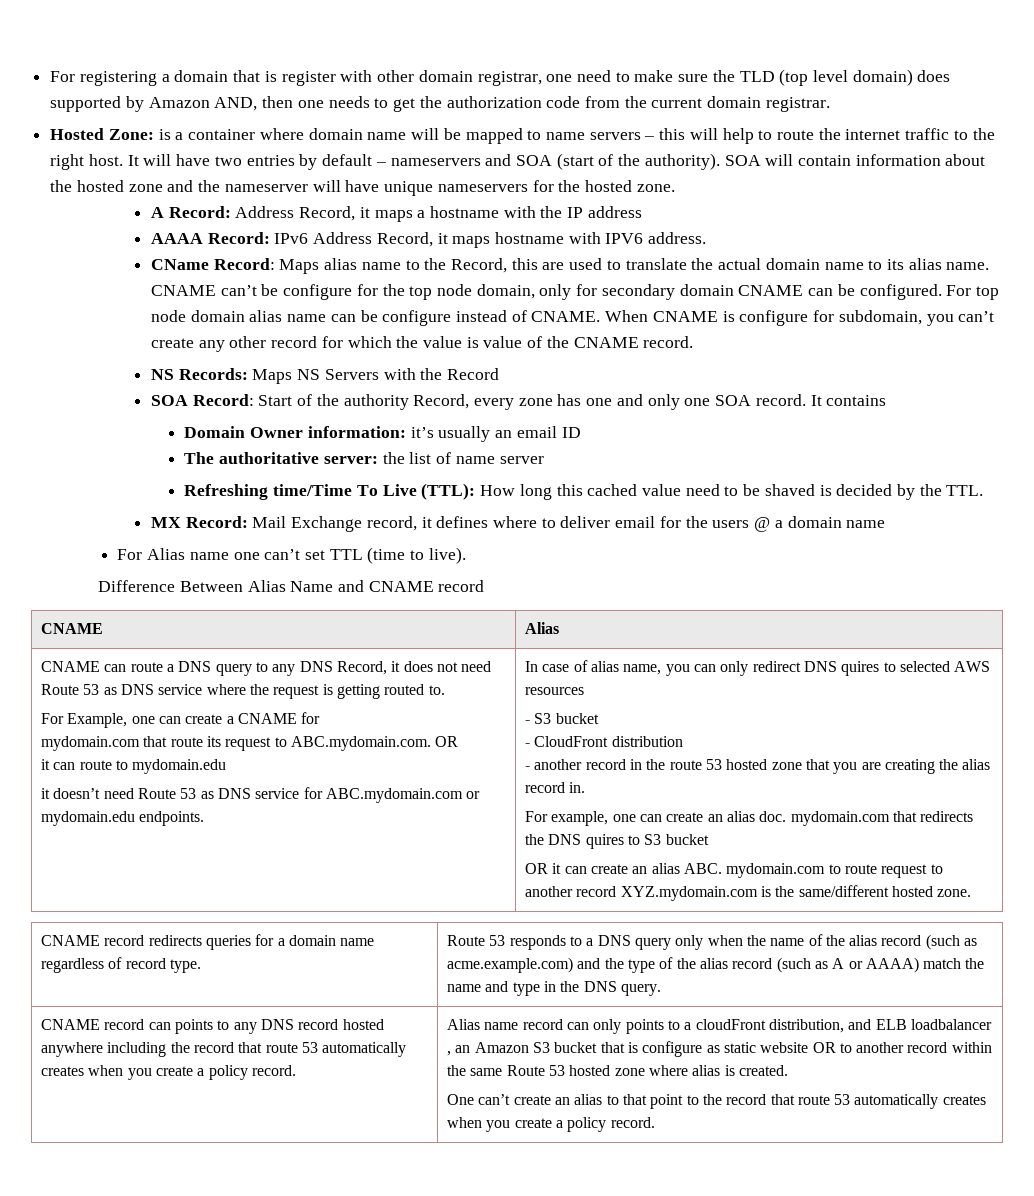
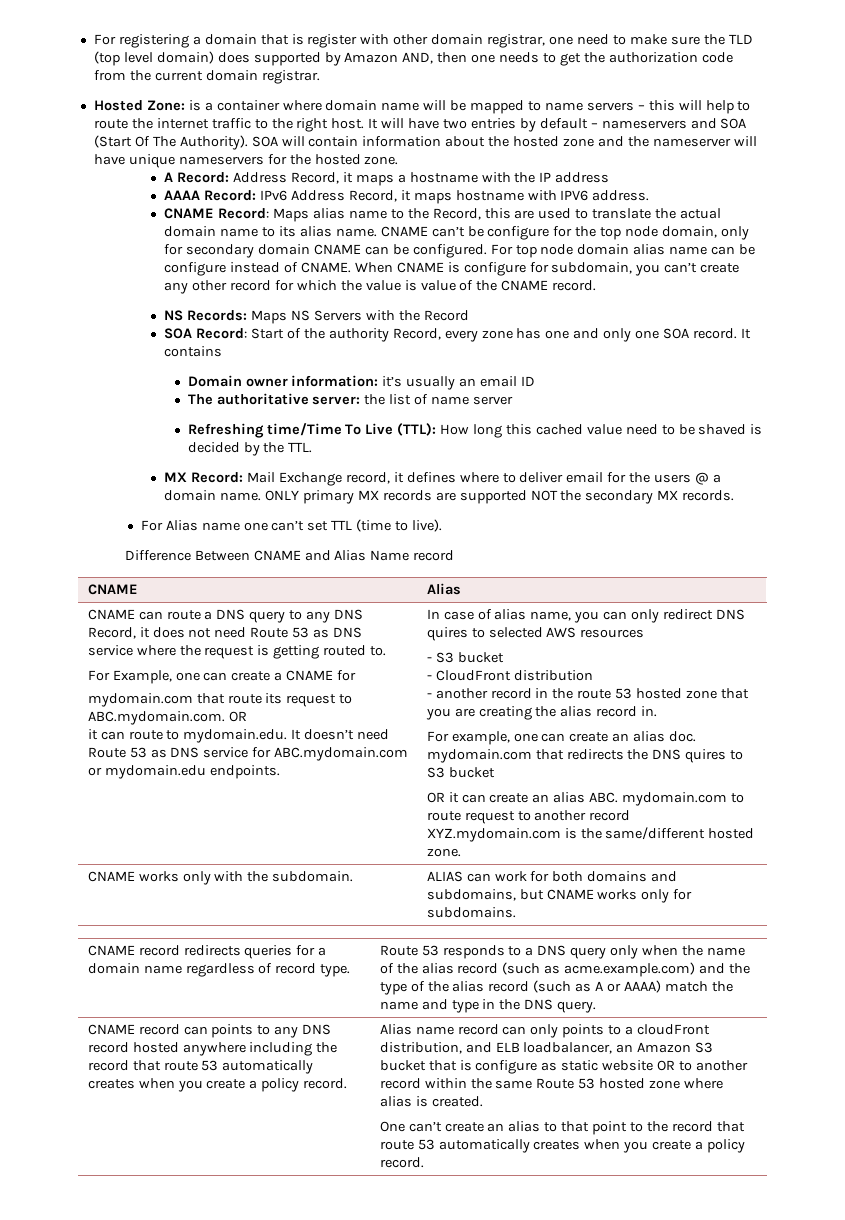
- It will have two entries by default – nameservers and SOA (start of the authority).
+ It will have two entries by default – nameservers and SOA (Start Of The Authority).
- CName Record: Maps alias name to the Record, this are used to translate the actual domain name to its alias name.
+ CNAME Record: Maps alias name to the Record, this are used to translate the actual domain name to its alias name.
- Domain Owner information: it’s usually an email ID
+ Domain owner information: it’s usually an email ID
- MX Record: Mail Exchange record, it defines where to deliver email for the users @ a domain name
+ MX Record: Mail Exchange record, it defines where to deliver email for the users @ a domain name. ONLY primary MX records are supported NOT the secondary MX records.
- Difference Between Alias Name and CNAME record
+ Difference Between CNAME and Alias Name record
- it can route to mydomain.edu
- it doesn’t need Route 53 as DNS service for ABC.mydomain.com or mydomain.edu endpoints.
+ it can route to mydomain.edu. It doesn’t need Route 53 as DNS service for ABC.mydomain.com or mydomain.edu endpoints.
+ CNAME works only with the subdomain. | ALIAS can work for both domains and subdomains, but CNAME works only for subdomains.
- Alias name record can only points to a cloudFront distribution, and ELB loadbalancer , an Amazon S3 bucket that is configure as static website OR to another record within the same Route 53 hosted zone where alias is created.
+ Alias name record can only points to a cloudFront distribution, and ELB loadbalancer, an Amazon S3 bucket that is configure as static website OR to another record within the same Route 53 hosted zone where alias is created.

